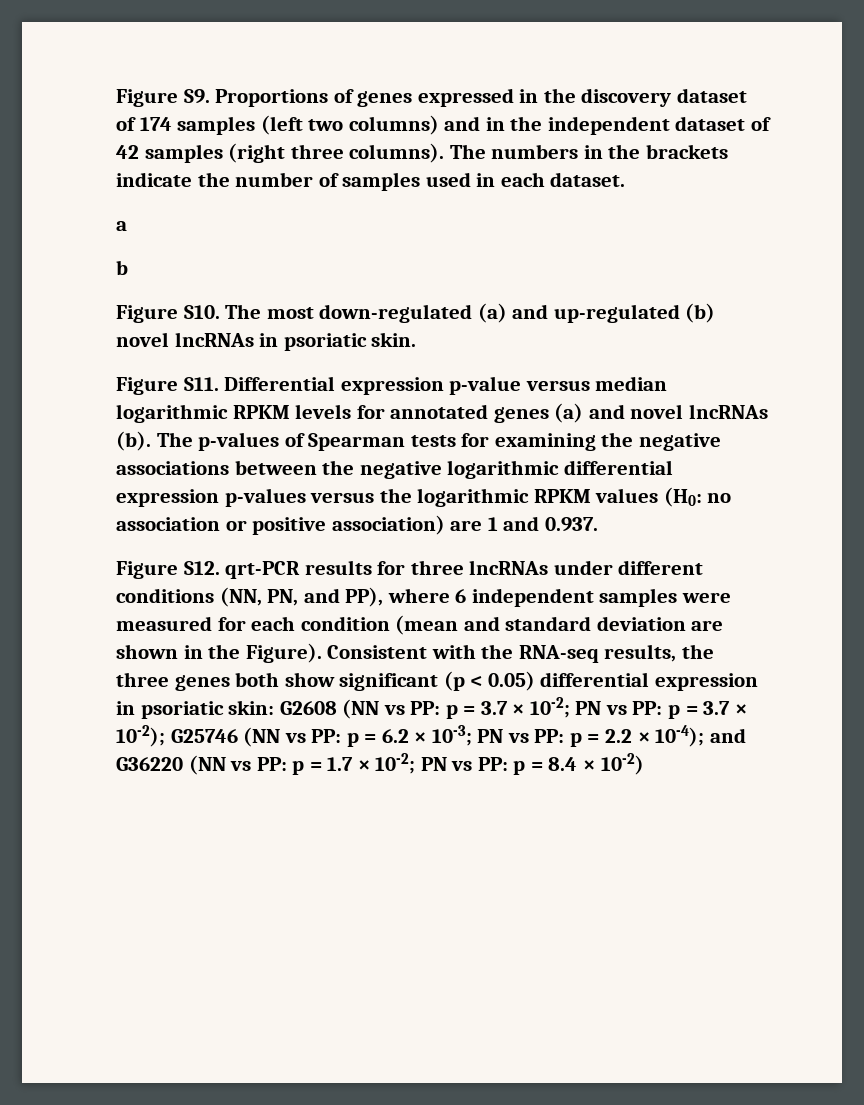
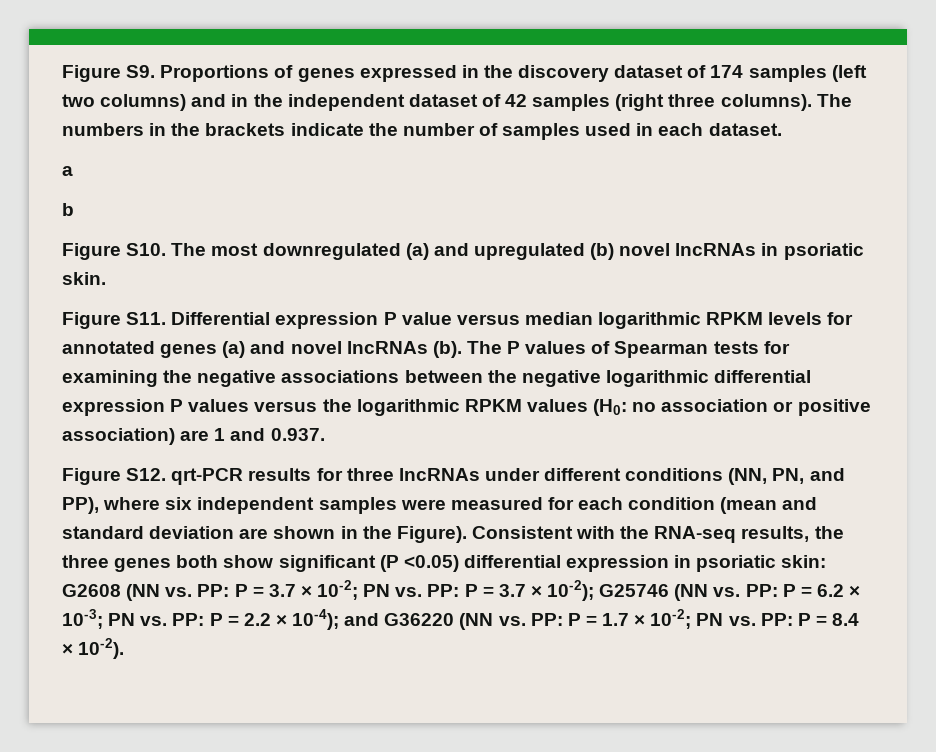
- Figure S10. The most down-regulated (a) and up-regulated (b) novel lncRNAs in psoriatic skin.
+ Figure S10. The most downregulated (a) and upregulated (b) novel lncRNAs in psoriatic skin.
- Figure S11. Differential expression p-value versus median logarithmic RPKM levels for annotated genes (a) and novel lncRNAs (b).
+ Figure S11. Differential expression P value versus median logarithmic RPKM levels for annotated genes (a) and novel lncRNAs (b).
- The p-values of Spearman tests for examining the negative associations between the negative logarithmic differential expression p-values versus the logarithmic RPKM values (H0: no association or positive association) are 1 and 0.937.
+ The P values of Spearman tests for examining the negative associations between the negative logarithmic differential expression P values versus the logarithmic RPKM values (H0: no association or positive association) are 1 and 0.937.
- Figure S12. qrt-PCR results for three lncRNAs under different conditions (NN, PN, and PP), where 6 independent samples were measured for each condition (mean and standard deviation are shown in the Figure).
+ Figure S12. qrt-PCR results for three lncRNAs under different conditions (NN, PN, and PP), where six independent samples were measured for each condition (mean and standard deviation are shown in the Figure).
- Consistent with the RNA-seq results, the three genes both show significant (p < 0.05) differential expression in psoriatic skin: G2608 (NN vs PP: p = 3.7 × 10-2; PN vs PP: p = 3.7 × 10-2); G25746 (NN vs PP: p = 6.2 × 10-3; PN vs PP: p = 2.2 × 10-4); and G36220 (NN vs PP: p = 1.7 × 10-2; PN vs PP: p = 8.4 × 10-2)
+ Consistent with the RNA-seq results, the three genes both show significant (P <0.05) differential expression in psoriatic skin: G2608 (NN vs. PP: P = 3.7 × 10-2; PN vs. PP: P = 3.7 × 10-2); G25746 (NN vs. PP: P = 6.2 × 10-3; PN vs. PP: P = 2.2 × 10-4); and G36220 (NN vs. PP: P = 1.7 × 10-2; PN vs. PP: P = 8.4 × 10-2).

